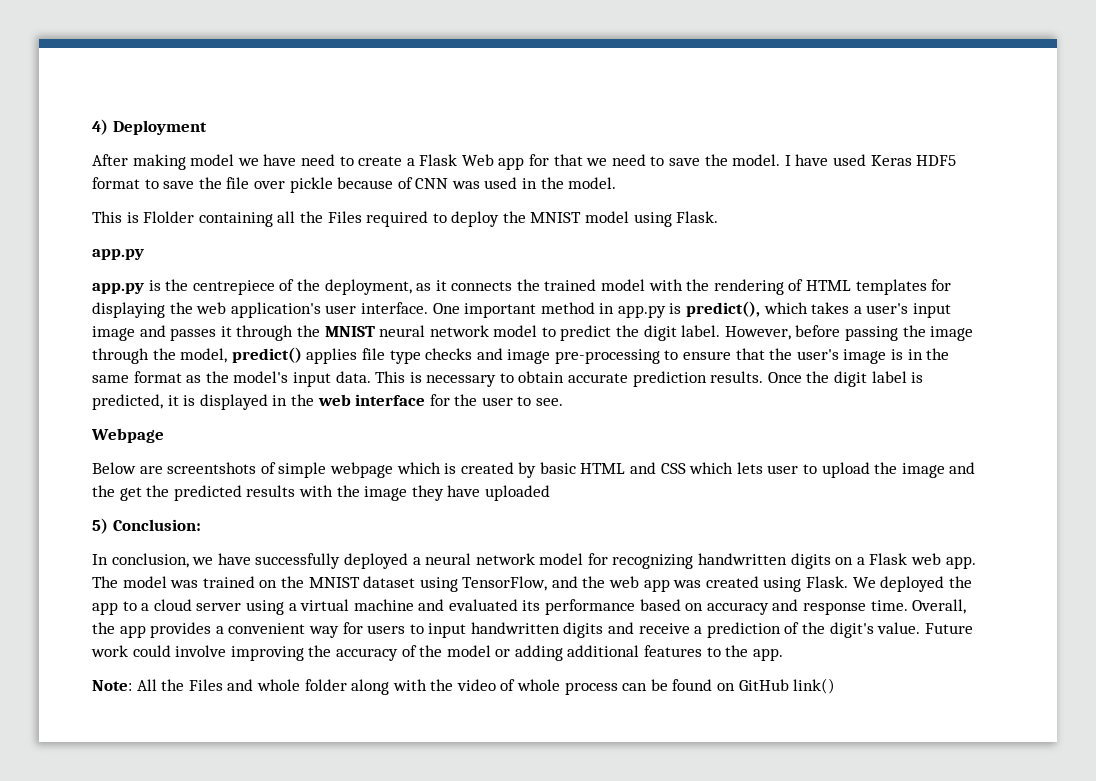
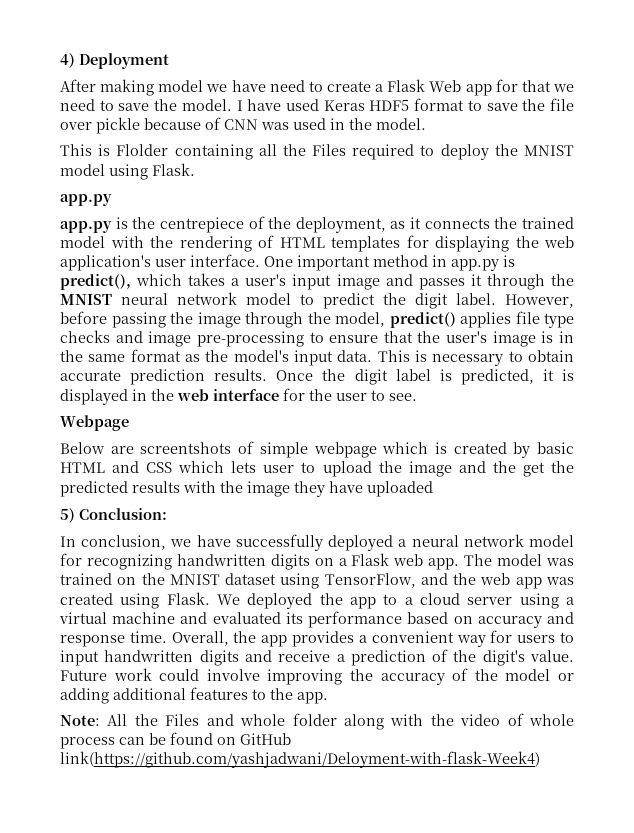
- Note: All the Files and whole folder along with the video of whole process can be found on GitHub link()
+ Note: All the Files and whole folder along with the video of whole process can be found on GitHub link(https://github.com/yashjadwani/Deloyment-with-flask-Week4)

